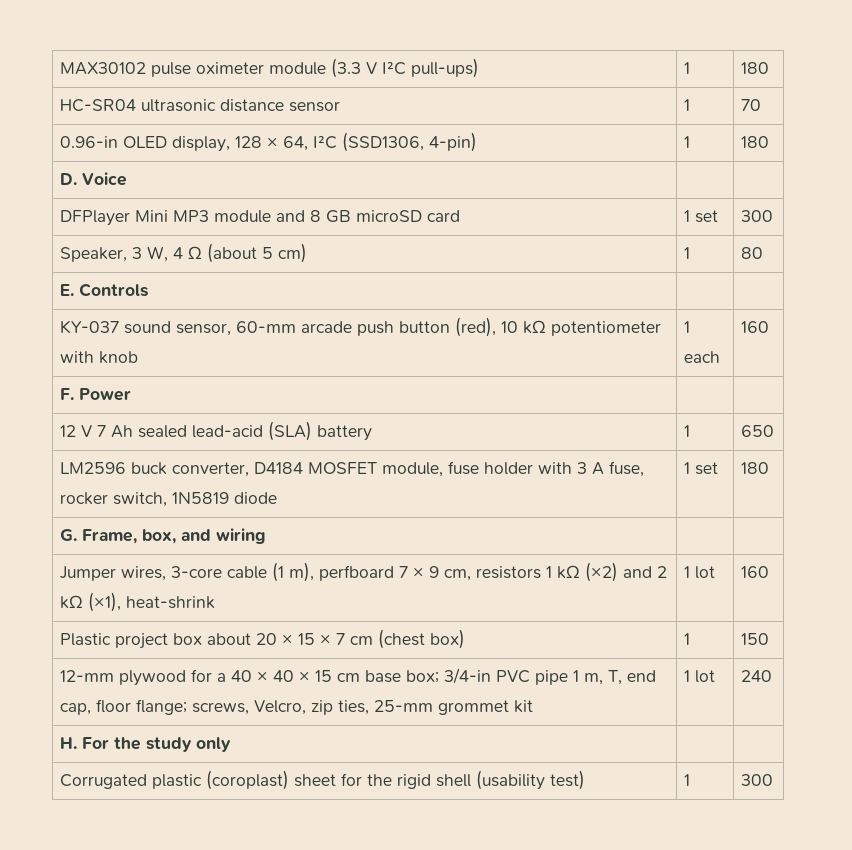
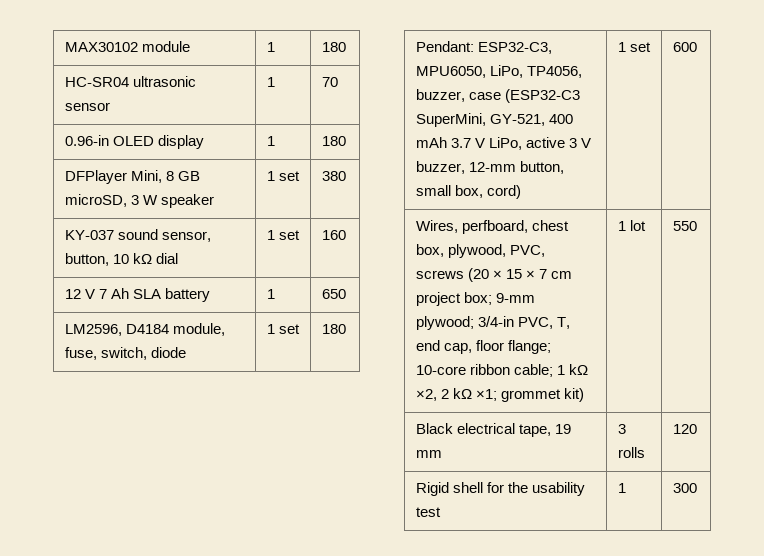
- MAX30102 pulse oximeter module (3.3 V I²C pull-ups) | 1 | 180
+ MAX30102 module | 1 | 180
- HC-SR04 ultrasonic distance sensor | 1 | 70
+ HC-SR04 ultrasonic sensor | 1 | 70
- 0.96-in OLED display, 128 × 64, I²C (SSD1306, 4-pin) | 1 | 180
- D. Voice | |
+ 0.96-in OLED display | 1 | 180
- DFPlayer Mini MP3 module and 8 GB microSD card | 1 set | 300
- Speaker, 3 W, 4 Ω (about 5 cm) | 1 | 80
- E. Controls | |
- KY-037 sound sensor, 60-mm arcade push button (red), 10 kΩ potentiometer with knob | 1 each | 160
- F. Power | |
+ DFPlayer Mini, 8 GB microSD, 3 W speaker | 1 set | 380
+ KY-037 sound sensor, button, 10 kΩ dial | 1 set | 160
- 12 V 7 Ah sealed lead-acid (SLA) battery | 1 | 650
+ 12 V 7 Ah SLA battery | 1 | 650
- LM2596 buck converter, D4184 MOSFET module, fuse holder with 3 A fuse, rocker switch, 1N5819 diode | 1 set | 180
- G. Frame, box, and wiring | |
- Jumper wires, 3-core cable (1 m), perfboard 7 × 9 cm, resistors 1 kΩ (×2) and 2 kΩ (×1), heat-shrink | 1 lot | 160
- Plastic project box about 20 × 15 × 7 cm (chest box) | 1 | 150
- 12-mm plywood for a 40 × 40 × 15 cm base box; 3/4-in PVC pipe 1 m, T, end cap, floor flange; screws, Velcro, zip ties, 25-mm grommet kit | 1 lot | 240
- H. For the study only | |
- Corrugated plastic (coroplast) sheet for the rigid shell (usability test) | 1 | 300
+ LM2596, D4184 module, fuse, switch, diode | 1 set | 180
+ Pendant: ESP32-C3, MPU6050, LiPo, TP4056, buzzer, case (ESP32-C3 SuperMini, GY-521, 400 mAh 3.7 V LiPo, active 3 V buzzer, 12-mm button, small box, cord) | 1 set | 600
+ Wires, perfboard, chest box, plywood, PVC, screws (20 × 15 × 7 cm project box; 9-mm plywood; 3/4-in PVC, T, end cap, floor flange; 10-core ribbon cable; 1 kΩ ×2, 2 kΩ ×1; grommet kit) | 1 lot | 550
+ Black electrical tape, 19 mm | 3 rolls | 120
+ Rigid shell for the usability test | 1 | 300

